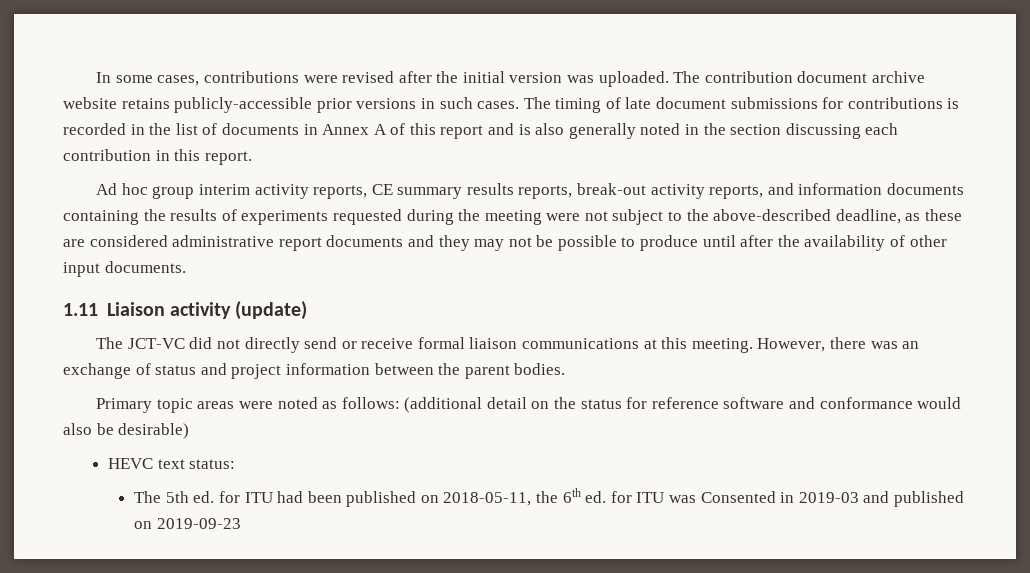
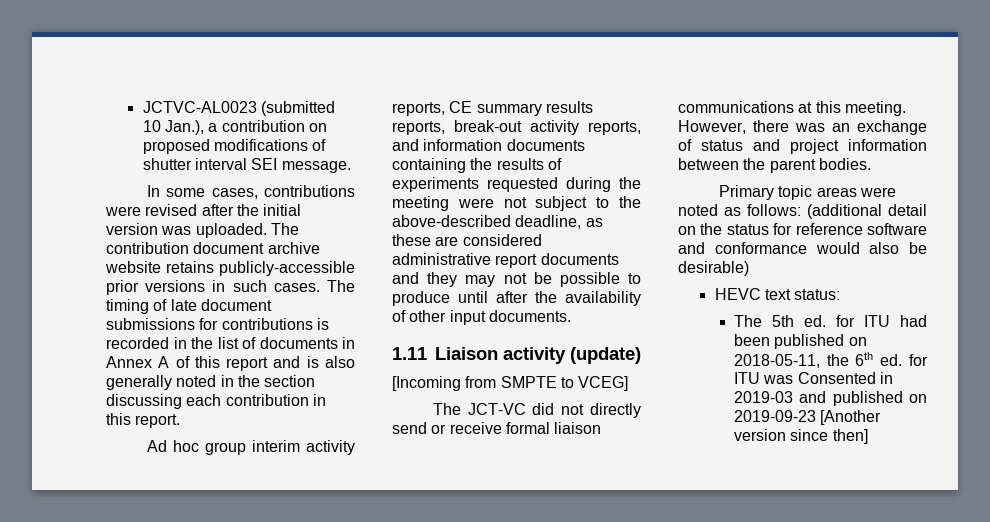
+ JCTVC-AL0023 (submitted 10 Jan.), a contribution on proposed modifications of shutter interval SEI message.
+ [Incoming from SMPTE to VCEG]
- The 5th ed. for ITU had been published on 2018-05-11, the 6th ed. for ITU was Consented in 2019-03 and published on 2019-09-23
+ The 5th ed. for ITU had been published on 2018-05-11, the 6th ed. for ITU was Consented in 2019-03 and published on 2019-09-23 [Another version since then]

